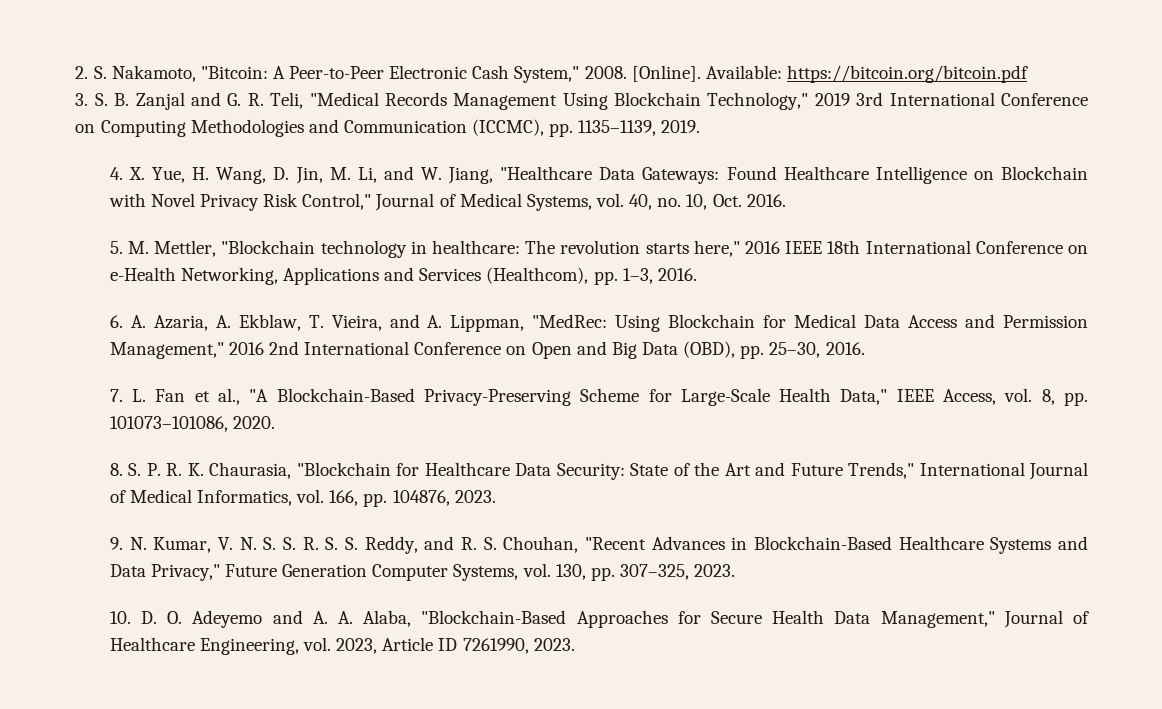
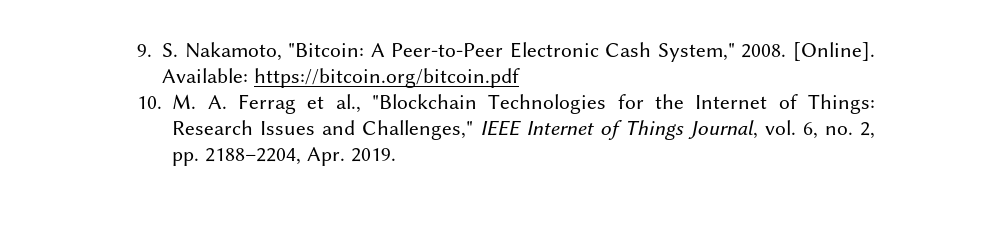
- 2. S. Nakamoto, "Bitcoin: A Peer-to-Peer Electronic Cash System," 2008.
+ 9. S. Nakamoto, "Bitcoin: A Peer-to-Peer Electronic Cash System," 2008.
- 3. S. B. Zanjal and G. R. Teli, "Medical Records Management Using Blockchain Technology," 2019 3rd International Conference on Computing Methodologies and Communication (ICCMC), pp. 1135–1139, 2019.
- 4. X. Yue, H. Wang, D. Jin, M. Li, and W. Jiang, "Healthcare Data Gateways: Found Healthcare Intelligence on Blockchain with Novel Privacy Risk Control," Journal of Medical Systems, vol. 40, no. 10, Oct. 2016.
- 5. M. Mettler, "Blockchain technology in healthcare: The revolution starts here," 2016 IEEE 18th International Conference on e-Health Networking, Applications and Services (Healthcom), pp. 1–3, 2016.
- 6. A. Azaria, A. Ekblaw, T. Vieira, and A. Lippman, "MedRec: Using Blockchain for Medical Data Access and Permission Management," 2016 2nd International Conference on Open and Big Data (OBD), pp. 25–30, 2016.
- 7. L. Fan et al., "A Blockchain-Based Privacy-Preserving Scheme for Large-Scale Health Data," IEEE Access, vol. 8, pp. 101073–101086, 2020.
- 8. S. P. R. K. Chaurasia, "Blockchain for Healthcare Data Security: State of the Art and Future Trends," International Journal of Medical Informatics, vol. 166, pp. 104876, 2023.
- 9. N. Kumar, V. N. S. S. R. S. S. Reddy, and R. S. Chouhan, "Recent Advances in Blockchain-Based Healthcare Systems and Data Privacy," Future Generation Computer Systems, vol. 130, pp. 307–325, 2023.
- 10. D. O. Adeyemo and A. A. Alaba, "Blockchain-Based Approaches for Secure Health Data Management," Journal of Healthcare Engineering, vol. 2023, Article ID 7261990, 2023.
+ 10. M. A. Ferrag et al., "Blockchain Technologies for the Internet of Things: Research Issues and Challenges," IEEE Internet of Things Journal, vol. 6, no. 2, pp. 2188–2204, Apr. 2019.

